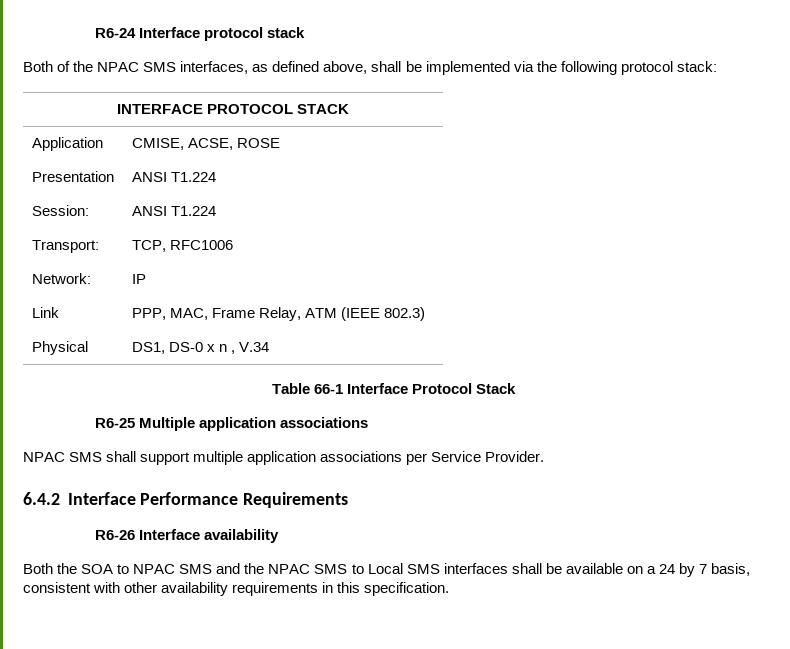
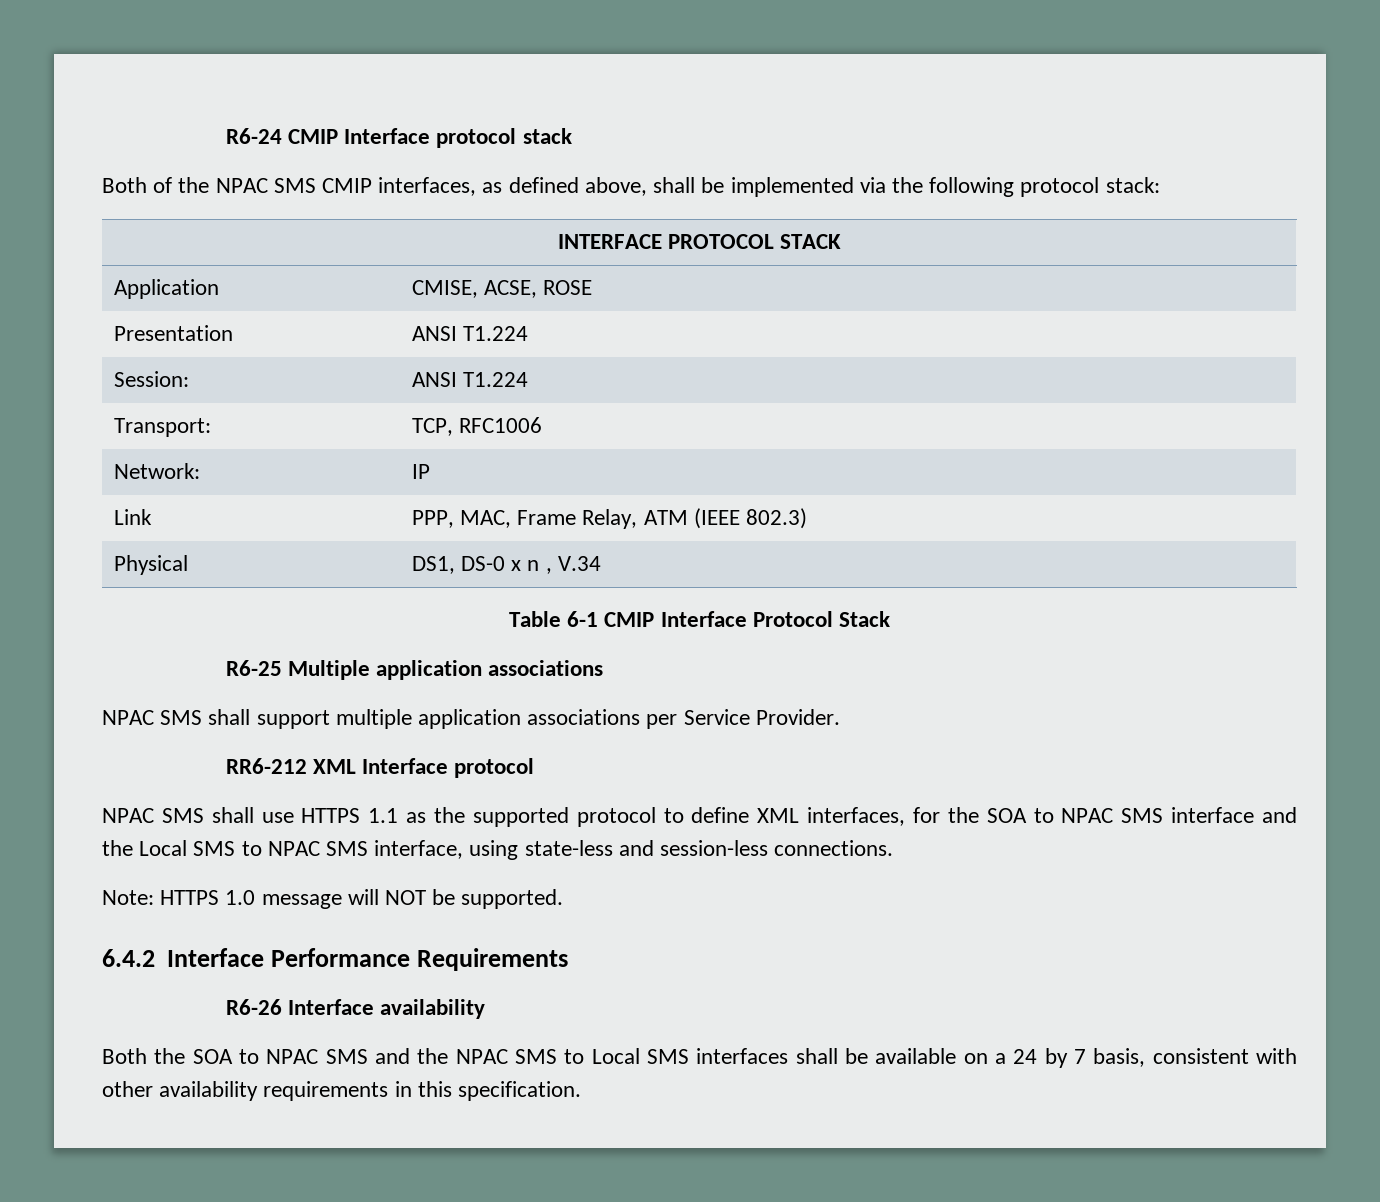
- R6-24 Interface protocol stack
+ R6-24 CMIP Interface protocol stack
- Both of the NPAC SMS interfaces, as defined above, shall be implemented via the following protocol stack:
+ Both of the NPAC SMS CMIP interfaces, as defined above, shall be implemented via the following protocol stack:
- Table 66-1 Interface Protocol Stack
+ Table 6-1 CMIP Interface Protocol Stack
+ RR6-212 XML Interface protocol
+ NPAC SMS shall use HTTPS 1.1 as the supported protocol to define XML interfaces, for the SOA to NPAC SMS interface and the Local SMS to NPAC SMS interface, using state-less and session-less connections.
+ Note: HTTPS 1.0 message will NOT be supported.

